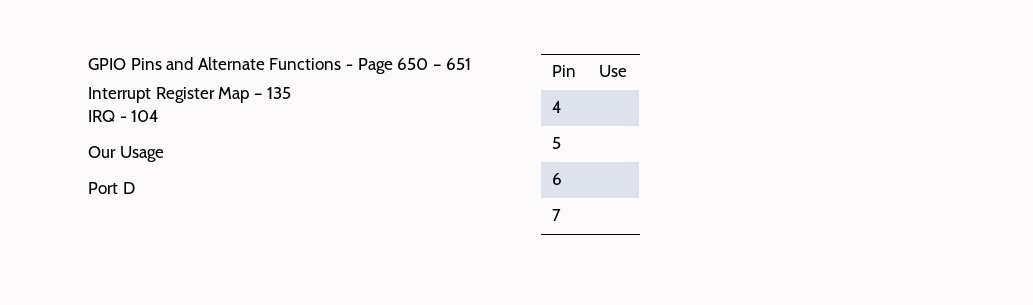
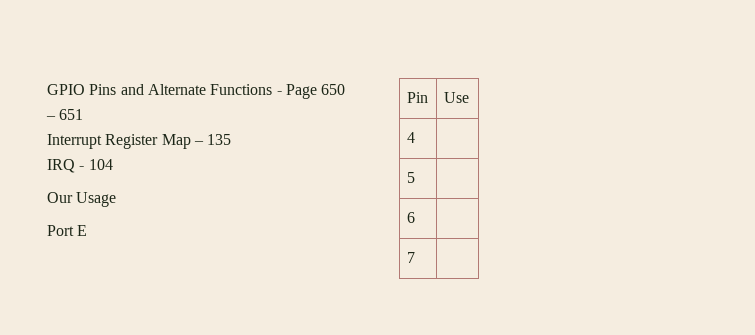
- Port D
+ Port E

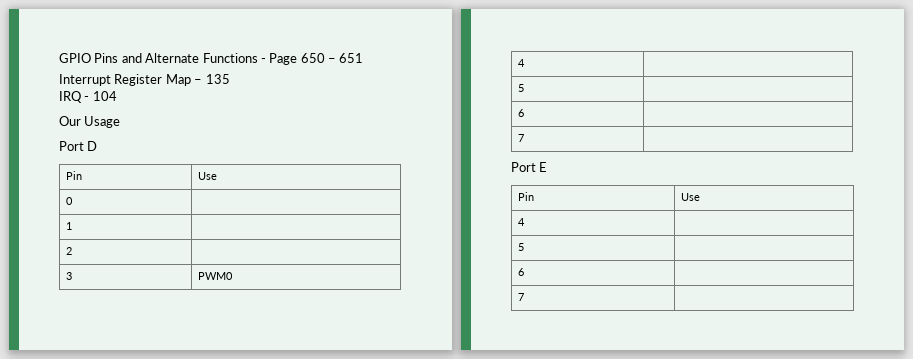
+ Port D
+ Pin | Use
+ 0 |
+ 1 |
+ 2 |
+ 3 | PWM0
+ 4 |
+ 5 |
+ 6 |
+ 7 |

